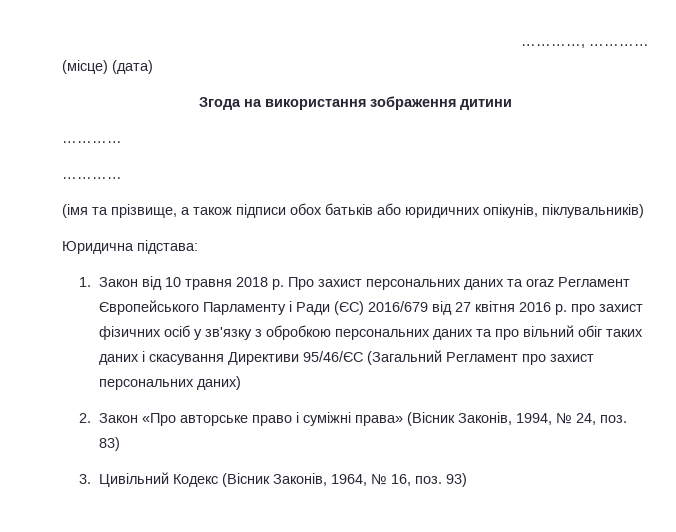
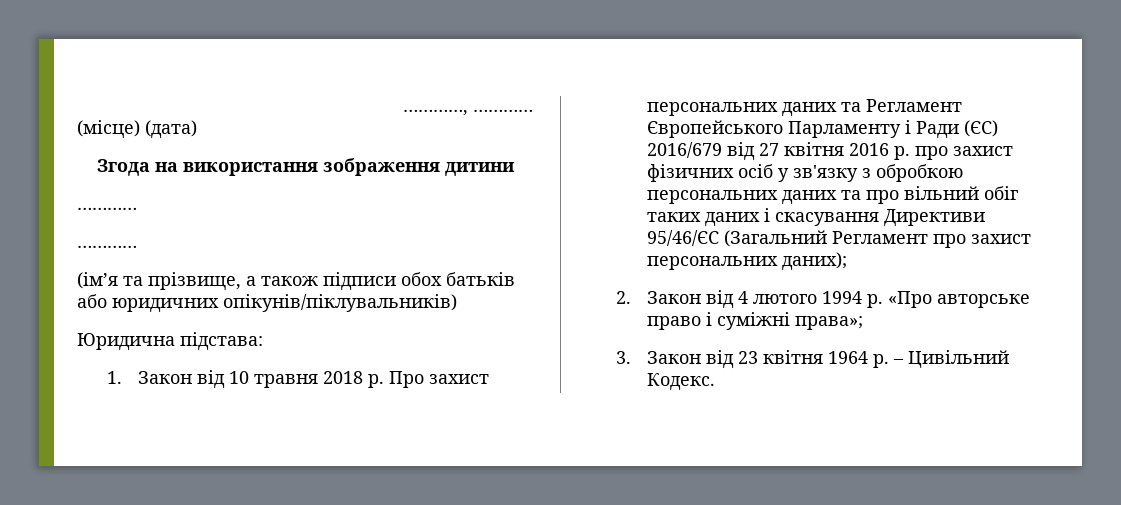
- (імя та прізвище, а також підписи обох батьків або юридичних опікунів, піклувальників)
+ (ім’я та прізвище, а також підписи обох батьків або юридичних опікунів/піклувальників)
- Про захист персональних даних та oraz Регламент Європейського Парламенту і Ради (ЄС) 2016/679 від 27 квітня 2016 р. про захист фізичних осіб у зв'язку з обробкою персональних даних та про вільний обіг таких даних і скасування Директиви 95/46/ЄC (Загальний Регламент про захист персональних даних)
+ Про захист персональних даних та Регламент Європейського Парламенту і Ради (ЄС) 2016/679 від 27 квітня 2016 р. про захист фізичних осіб у зв'язку з обробкою персональних даних та про вільний обіг таких даних і скасування Директиви 95/46/ЄC (Загальний Регламент про захист персональних даних);
- 2. Закон «Про авторське право і суміжні права» (Вісник Законів, 1994, № 24, поз. 83)
- 3. Цивільний Кодекс (Вісник Законів, 1964, № 16, поз. 93)
+ 2. Закон від 4 лютого 1994 р. «Про авторське право і суміжні права»;
+ 3. Закон від 23 квітня 1964 р. – Цивільний Кодекс.

